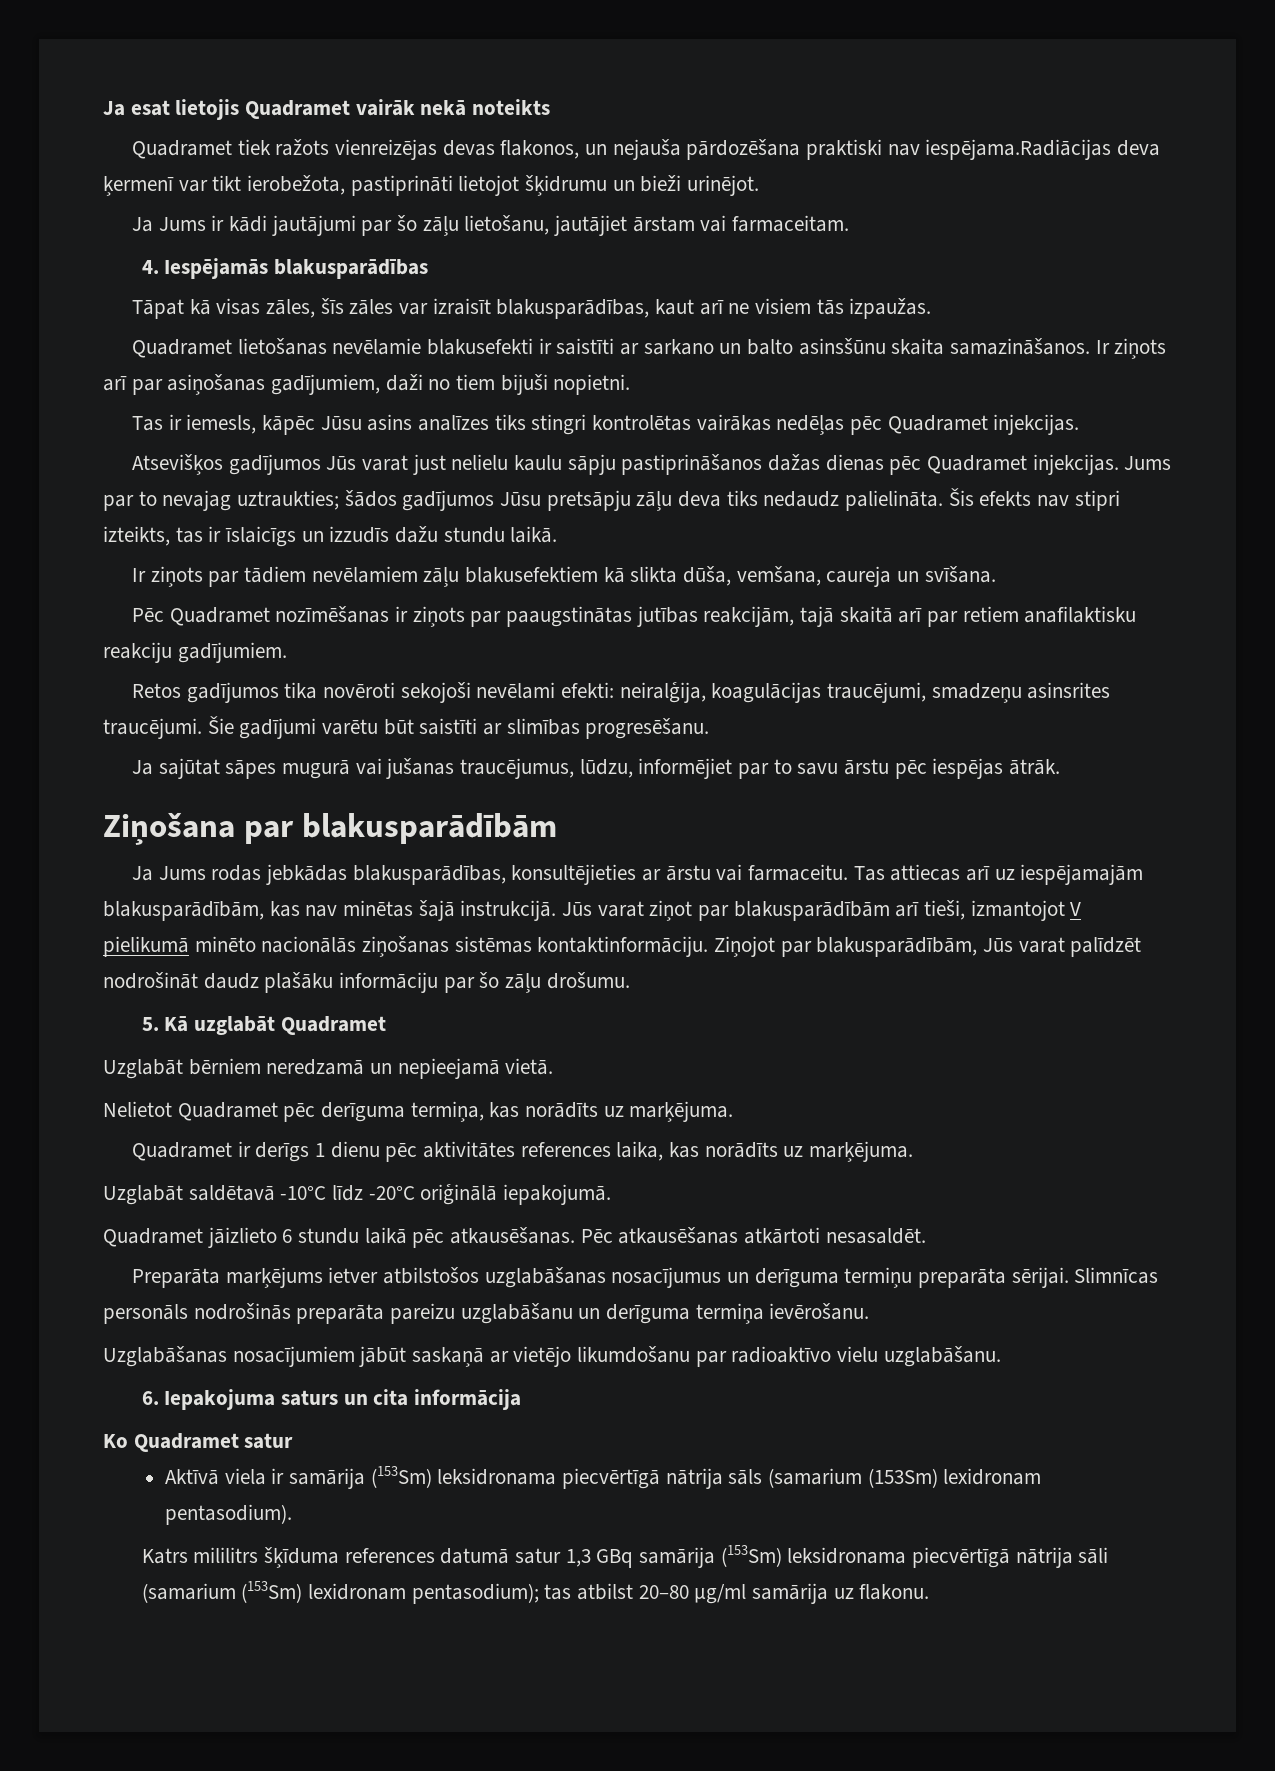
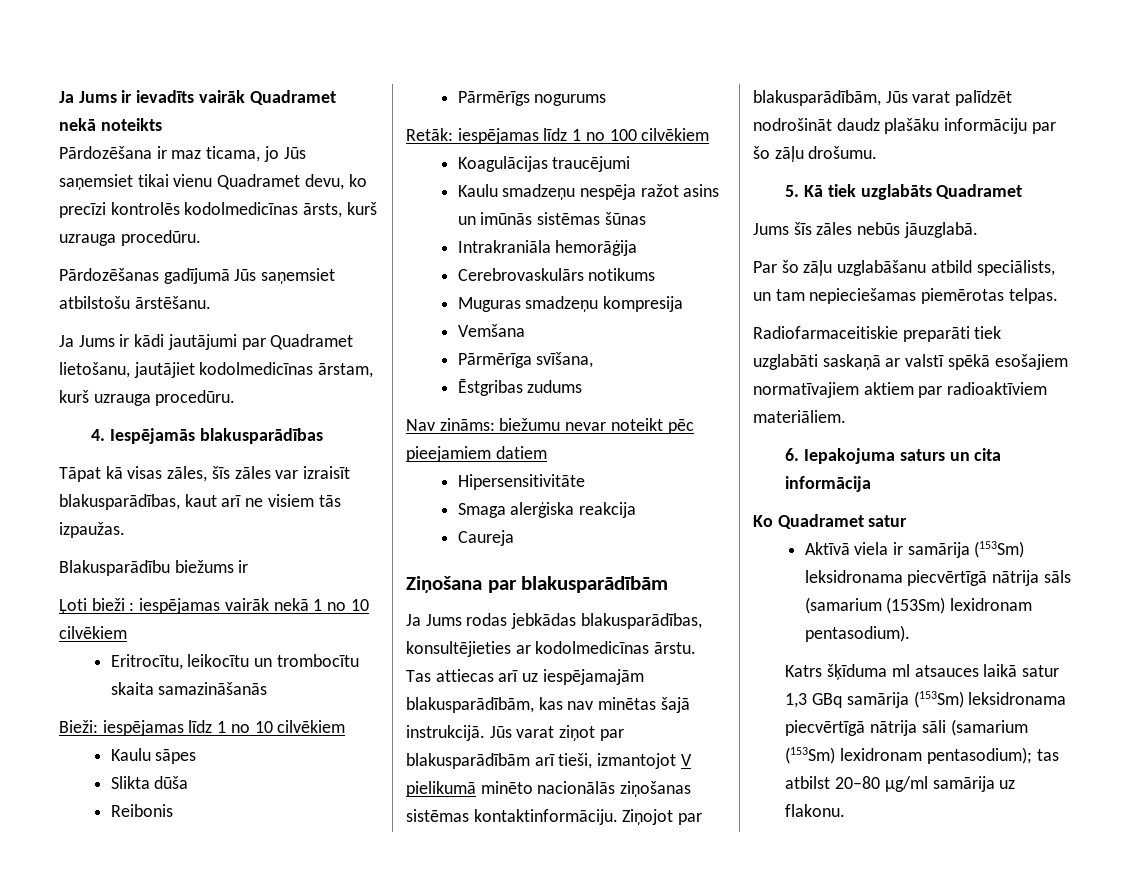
- Ja esat lietojis Quadramet vairāk nekā noteikts
- Quadramet tiek ražots vienreizējas devas flakonos, un nejauša pārdozēšana praktiski nav iespējama.Radiācijas deva ķermenī var tikt ierobežota, pastiprināti lietojot šķidrumu un bieži urinējot.
+ Ja Jums ir ievadīts vairāk Quadramet nekā noteikts
+ Pārdozēšana ir maz ticama, jo Jūs saņemsiet tikai vienu Quadramet devu, ko precīzi kontrolēs kodolmedicīnas ārsts, kurš uzrauga procedūru.
+ Pārdozēšanas gadījumā Jūs saņemsiet atbilstošu ārstēšanu.
- Ja Jums ir kādi jautājumi par šo zāļu lietošanu, jautājiet ārstam vai farmaceitam.
+ Ja Jums ir kādi jautājumi par Quadramet lietošanu, jautājiet kodolmedicīnas ārstam, kurš uzrauga procedūru.
- Quadramet lietošanas nevēlamie blakusefekti ir saistīti ar sarkano un balto asinsšūnu skaita samazināšanos. Ir ziņots arī par asiņošanas gadījumiem, daži no tiem bijuši nopietni.
- Tas ir iemesls, kāpēc Jūsu asins analīzes tiks stingri kontrolētas vairākas nedēļas pēc Quadramet injekcijas.
- Atsevišķos gadījumos Jūs varat just nelielu kaulu sāpju pastiprināšanos dažas dienas pēc Quadramet injekcijas. Jums par to nevajag uztraukties; šādos gadījumos Jūsu pretsāpju zāļu deva tiks nedaudz palielināta. Šis efekts nav stipri izteikts, tas ir īslaicīgs un izzudīs dažu stundu laikā.
- Ir ziņots par tādiem nevēlamiem zāļu blakusefektiem kā slikta dūša, vemšana, caureja un svīšana.
- Pēc Quadramet nozīmēšanas ir ziņots par paaugstinātas jutības reakcijām, tajā skaitā arī par retiem anafilaktisku reakciju gadījumiem.
- Retos gadījumos tika novēroti sekojoši nevēlami efekti: neiralģija, koagulācijas traucējumi, smadzeņu asinsrites traucējumi. Šie gadījumi varētu būt saistīti ar slimības progresēšanu.
- Ja sajūtat sāpes mugurā vai jušanas traucējumus, lūdzu, informējiet par to savu ārstu pēc iespējas ātrāk.
+ Blakusparādību biežums ir
+ Ļoti bieži : iespējamas vairāk nekā 1 no 10 cilvēkiem
+ Eritrocītu, leikocītu un trombocītu skaita samazināšanās
+ Bieži: iespējamas līdz 1 no 10 cilvēkiem
+ Kaulu sāpes
+ Slikta dūša
+ Reibonis
+ Pārmērīgs nogurums
+ Retāk: iespējamas līdz 1 no 100 cilvēkiem
+ Koagulācijas traucējumi
+ Kaulu smadzeņu nespēja ražot asins un imūnās sistēmas šūnas
+ Intrakraniāla hemorāģija
+ Cerebrovaskulārs notikums
+ Muguras smadzeņu kompresija
+ Vemšana
+ Pārmērīga svīšana,
+ Ēstgribas zudums
+ Nav zināms: biežumu nevar noteikt pēc pieejamiem datiem
+ Hipersensitivitāte
+ Smaga alerģiska reakcija
+ Caureja
- Ja Jums rodas jebkādas blakusparādības, konsultējieties ar ārstu vai farmaceitu.
+ Ja Jums rodas jebkādas blakusparādības, konsultējieties ar kodolmedicīnas ārstu.
- 5. Kā uzglabāt Quadramet
+ 5. Kā tiek uzglabāts Quadramet
- Uzglabāt bērniem neredzamā un nepieejamā vietā.
- Nelietot Quadramet pēc derīguma termiņa, kas norādīts uz marķējuma.
- Quadramet ir derīgs 1 dienu pēc aktivitātes references laika, kas norādīts uz marķējuma.
- Uzglabāt saldētavā -10°C līdz -20°C oriģinālā iepakojumā.
- Quadramet jāizlieto 6 stundu laikā pēc atkausēšanas. Pēc atkausēšanas atkārtoti nesasaldēt.
- Preparāta marķējums ietver atbilstošos uzglabāšanas nosacījumus un derīguma termiņu preparāta sērijai. Slimnīcas personāls nodrošinās preparāta pareizu uzglabāšanu un derīguma termiņa ievērošanu.
- Uzglabāšanas nosacījumiem jābūt saskaņā ar vietējo likumdošanu par radioaktīvo vielu uzglabāšanu.
+ Jums šīs zāles nebūs jāuzglabā.
+ Par šo zāļu uzglabāšanu atbild speciālists, un tam nepieciešamas piemērotas telpas.
+ Radiofarmaceitiskie preparāti tiek uzglabāti saskaņā ar valstī spēkā esošajiem normatīvajiem aktiem par radioaktīviem materiāliem.
- Katrs mililitrs šķīduma references datumā satur 1,3 GBq samārija (153Sm) leksidronama piecvērtīgā nātrija sāli (samarium (153Sm) lexidronam pentasodium); tas atbilst 20–80 μg/ml samārija uz flakonu.
+ Katrs šķīduma ml atsauces laikā satur 1,3 GBq samārija (153Sm) leksidronama piecvērtīgā nātrija sāli (samarium (153Sm) lexidronam pentasodium); tas atbilst 20–80 μg/ml samārija uz flakonu.

